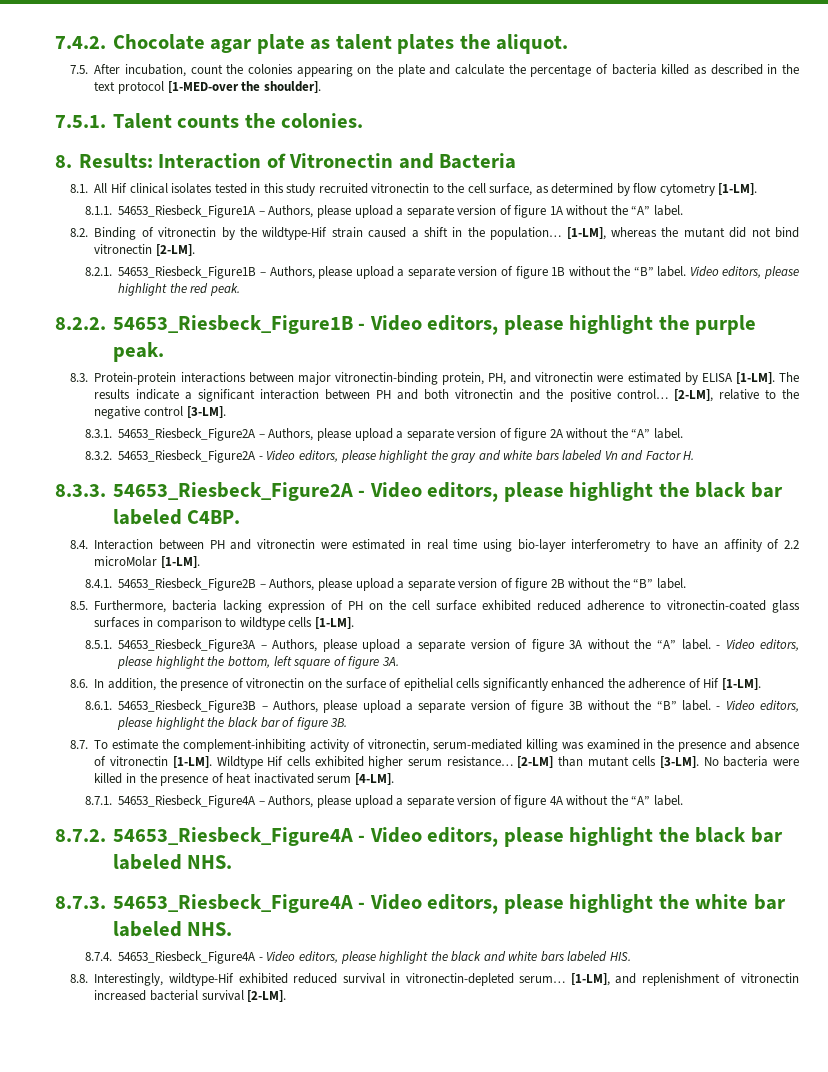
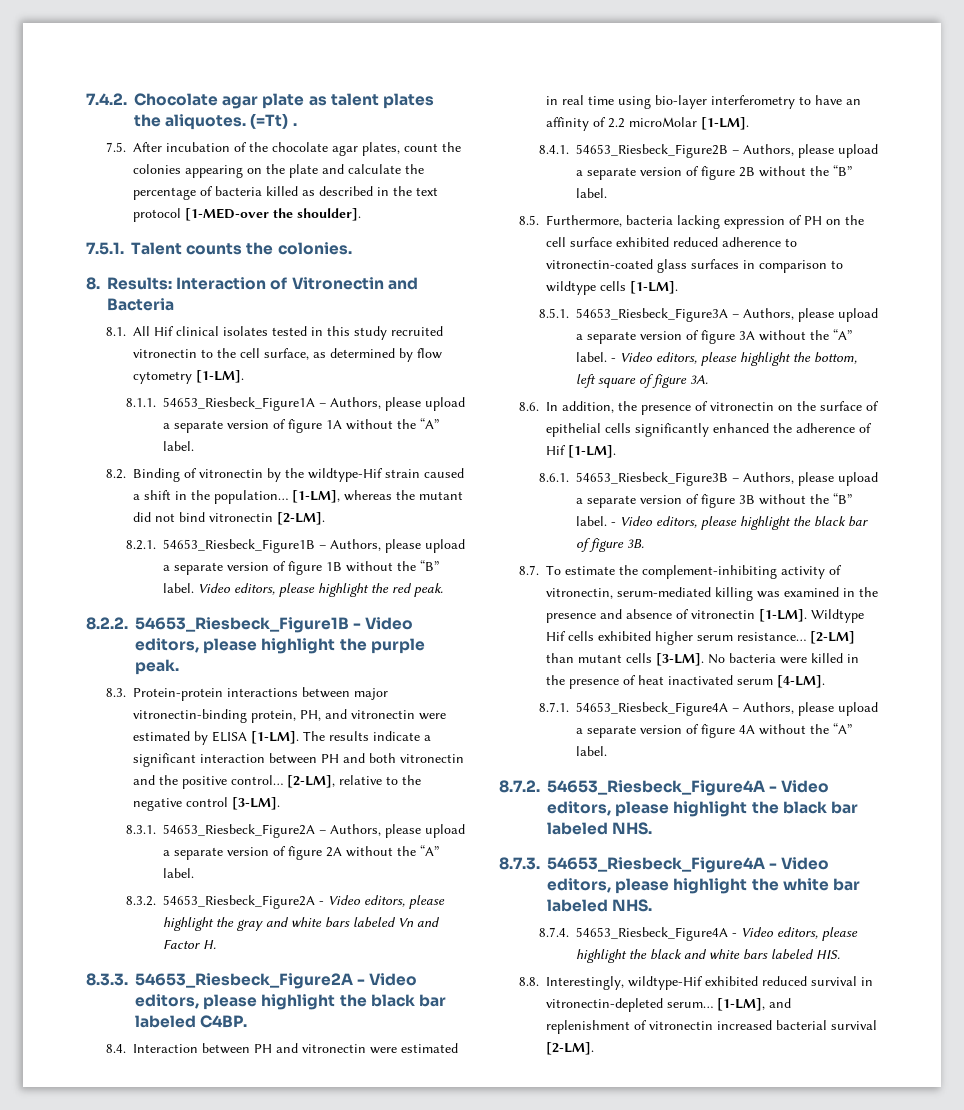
- 7.4.2. Chocolate agar plate as talent plates the aliquot.
+ 7.4.2. Chocolate agar plate as talent plates the aliquotes. (=Tt) .
- 7.5. After incubation, count the colonies appearing on the plate and calculate the percentage of bacteria killed as described in the text protocol [1-MED-over the shoulder].
+ 7.5. After incubation of the chocolate agar plates, count the colonies appearing on the plate and calculate the percentage of bacteria killed as described in the text protocol [1-MED-over the shoulder].

